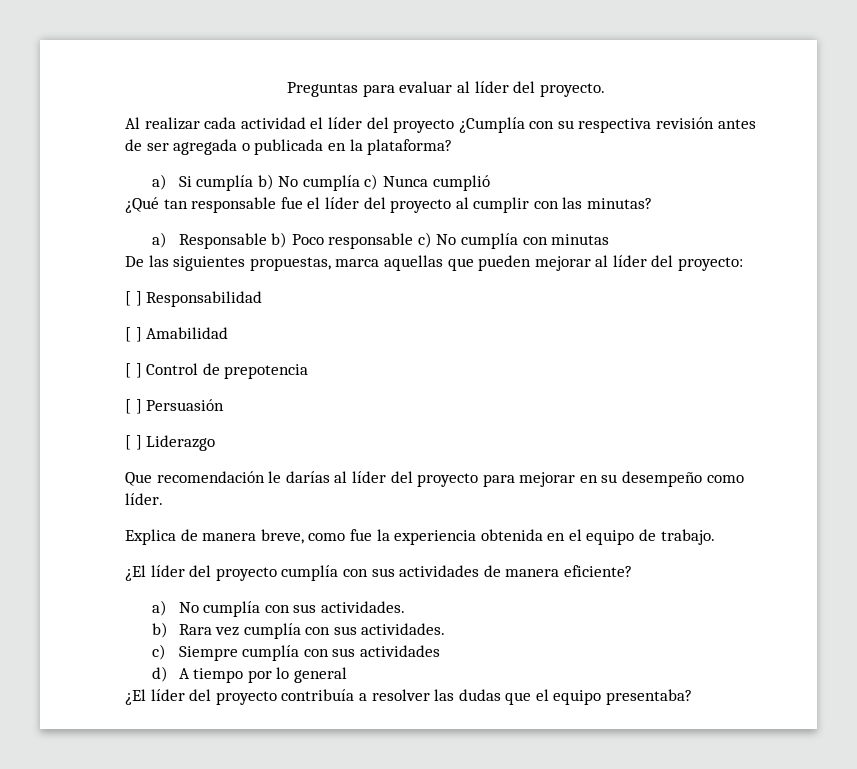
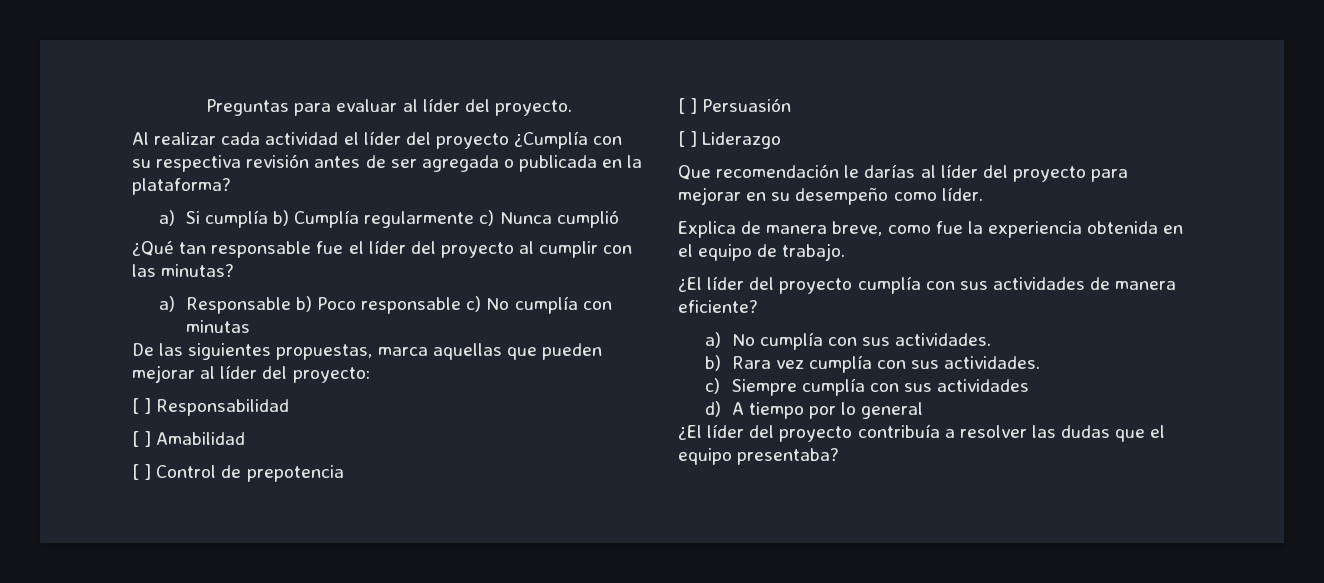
- a) Si cumplía b) No cumplía c) Nunca cumplió
+ a) Si cumplía b) Cumplía regularmente c) Nunca cumplió

